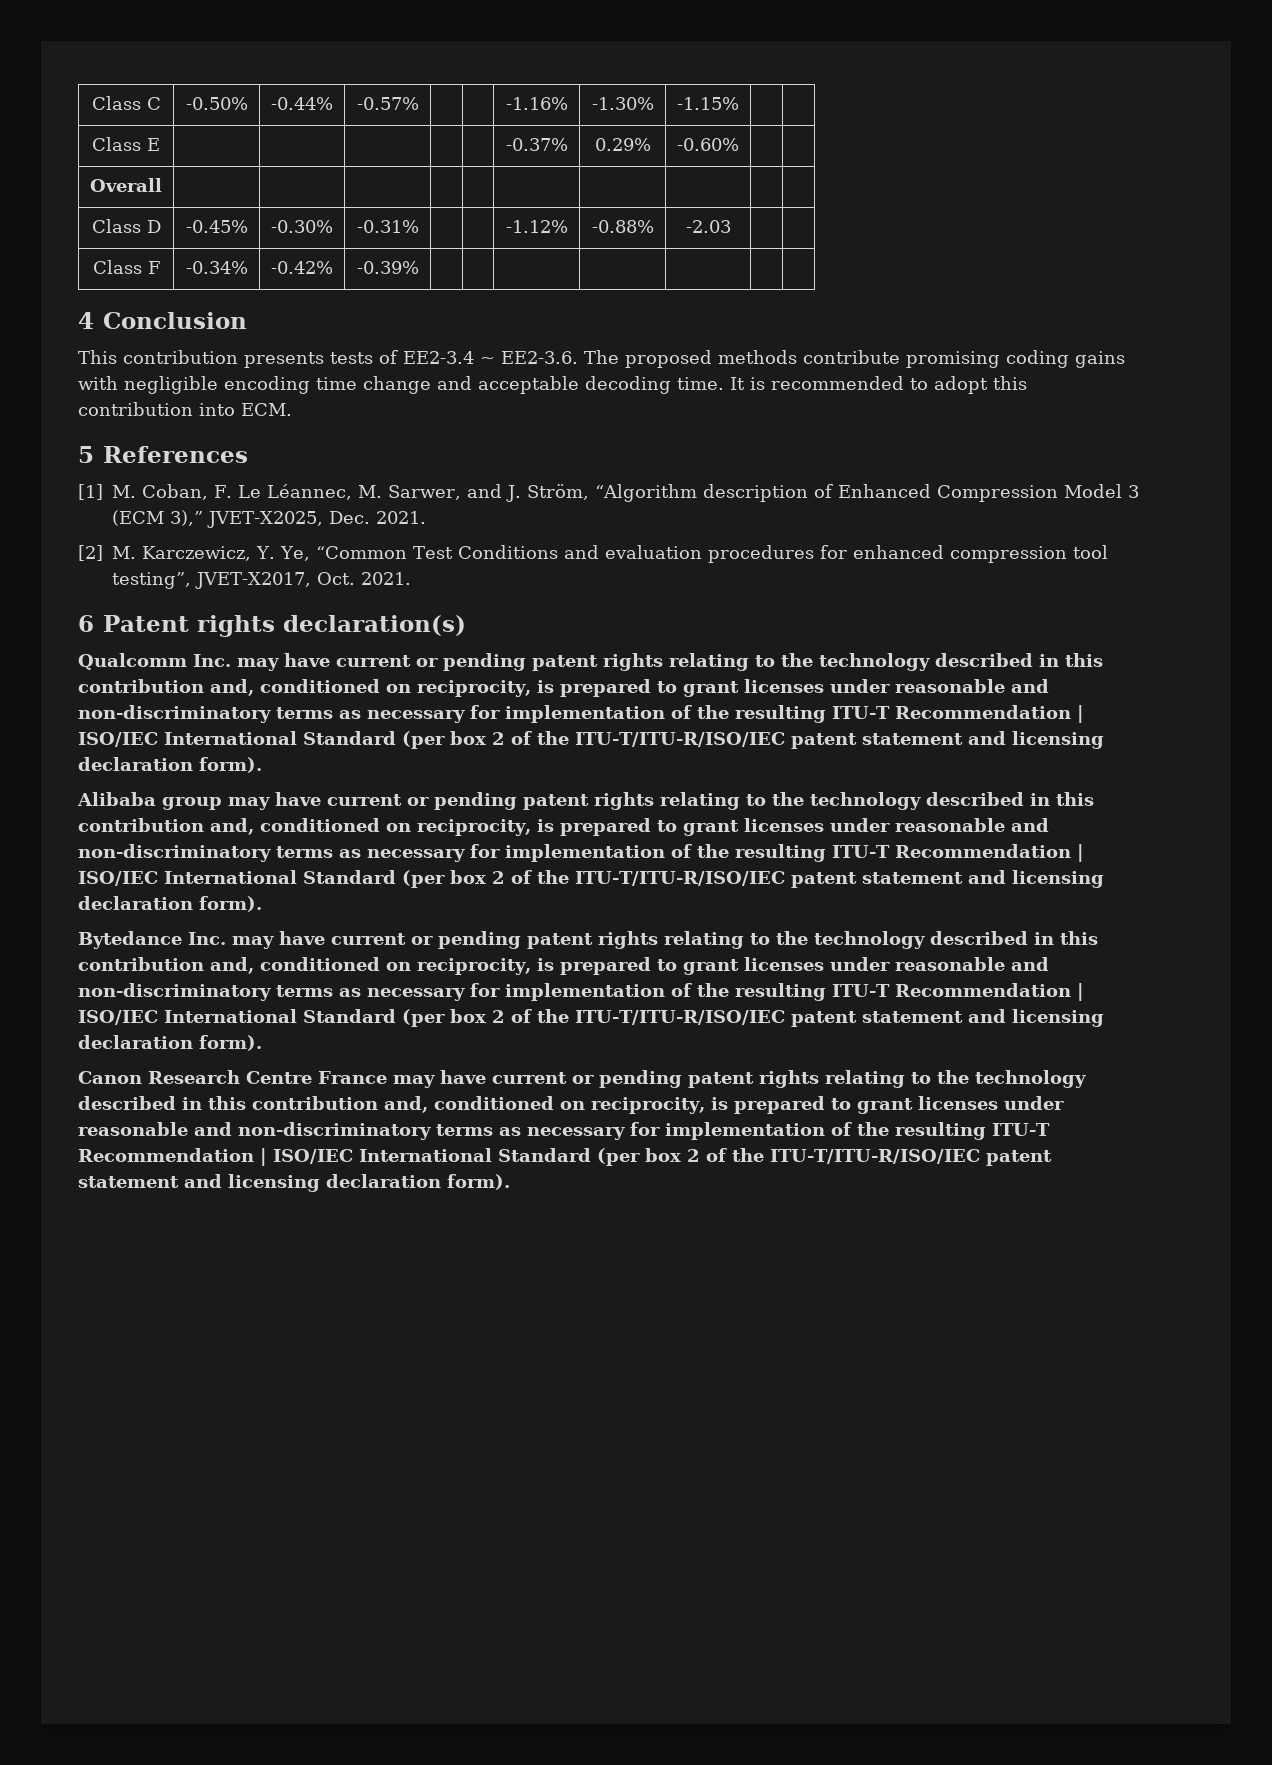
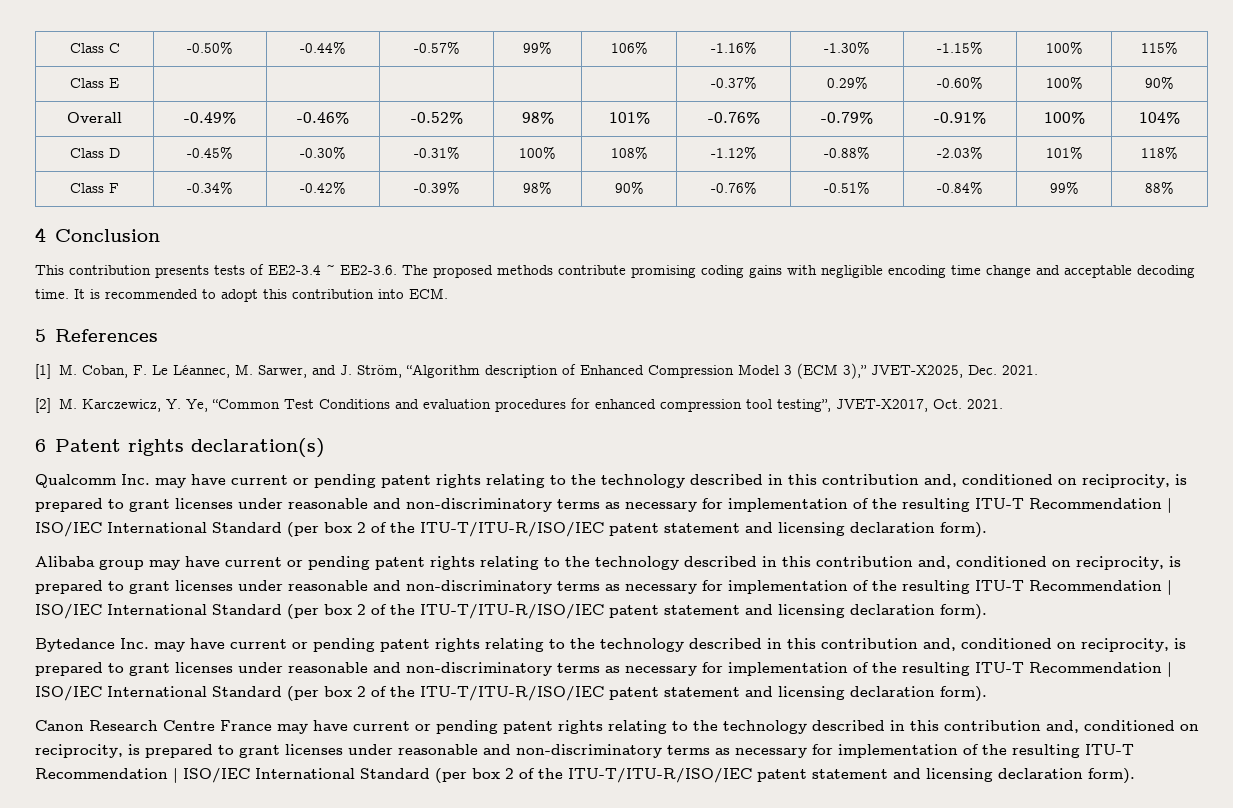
- Class C | -0.50% | -0.44% | -0.57% | | | -1.16% | -1.30% | -1.15% | |
+ Class C | -0.50% | -0.44% | -0.57% | 99% | 106% | -1.16% | -1.30% | -1.15% | 100% | 115%
- Class E | | | | | | -0.37% | 0.29% | -0.60% | |
+ Class E | | | | | | -0.37% | 0.29% | -0.60% | 100% | 90%
- Overall | | | | | | | | | |
+ Overall | -0.49% | -0.46% | -0.52% | 98% | 101% | -0.76% | -0.79% | -0.91% | 100% | 104%
- Class D | -0.45% | -0.30% | -0.31% | | | -1.12% | -0.88% | -2.03 | |
+ Class D | -0.45% | -0.30% | -0.31% | 100% | 108% | -1.12% | -0.88% | -2.03% | 101% | 118%
- Class F | -0.34% | -0.42% | -0.39% | | | | | | |
+ Class F | -0.34% | -0.42% | -0.39% | 98% | 90% | -0.76% | -0.51% | -0.84% | 99% | 88%

